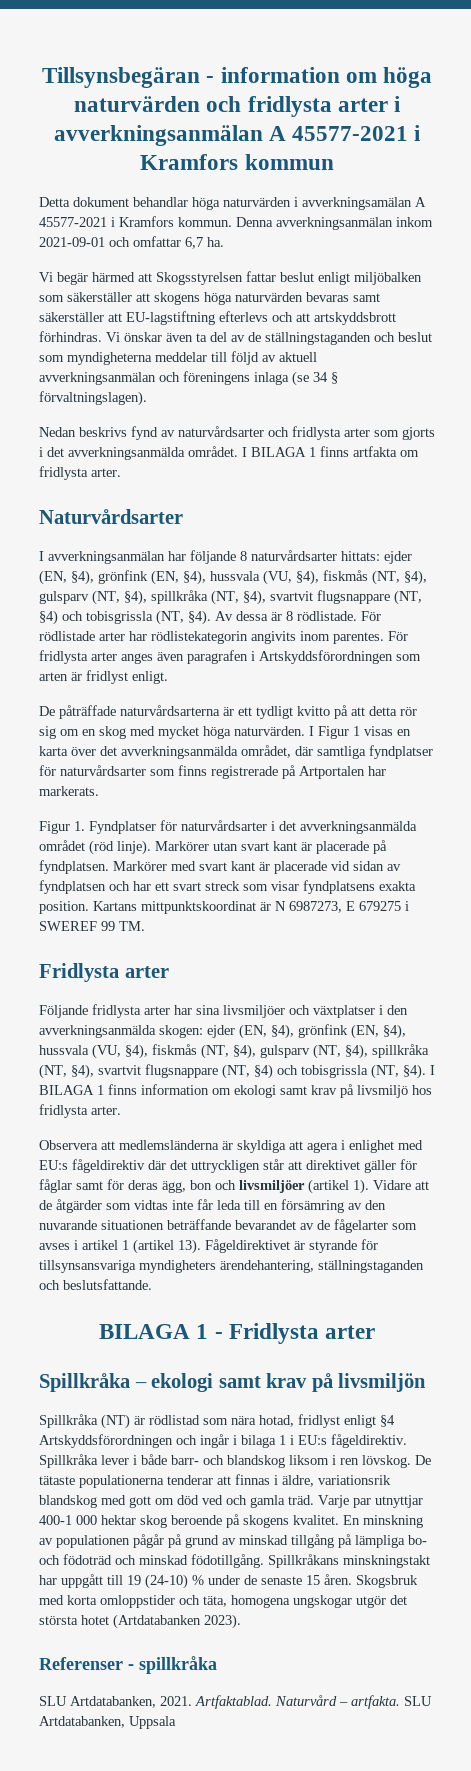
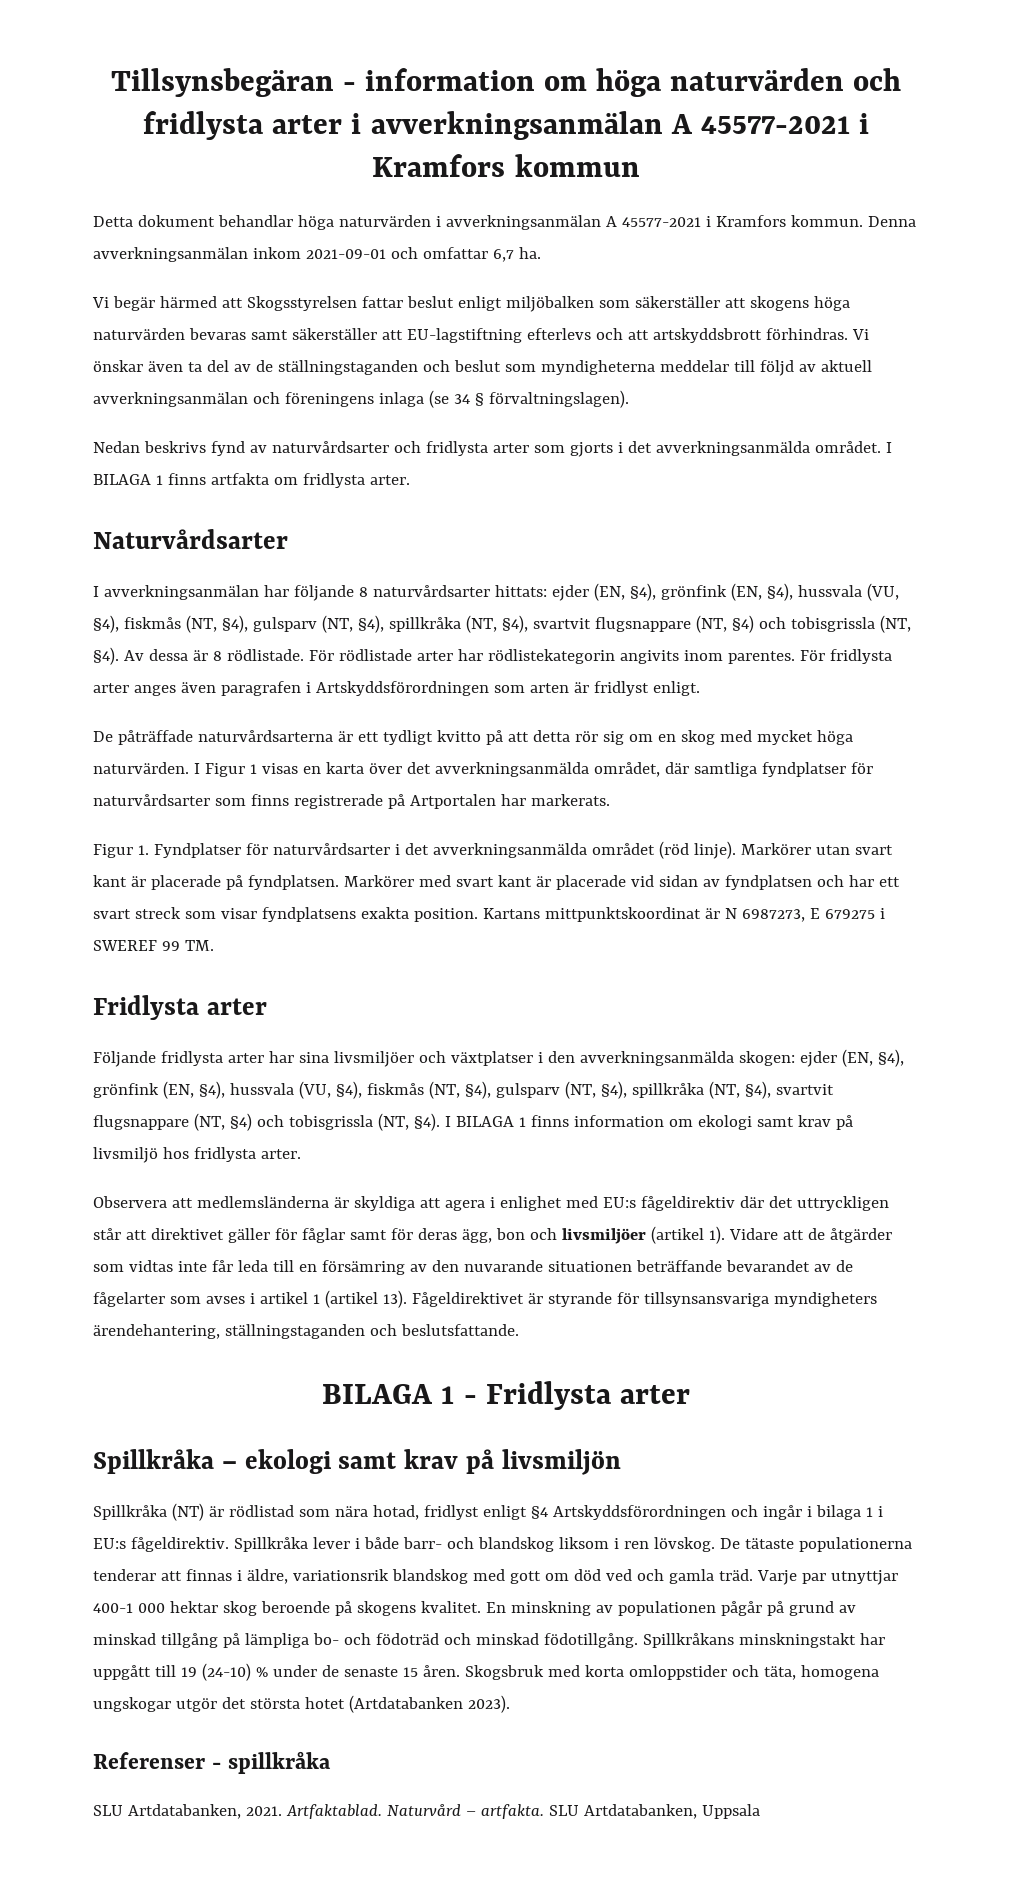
- Detta dokument behandlar höga naturvärden i avverkningsamälan A 45577-2021 i Kramfors kommun.
+ Detta dokument behandlar höga naturvärden i avverkningsanmälan A 45577-2021 i Kramfors kommun.

